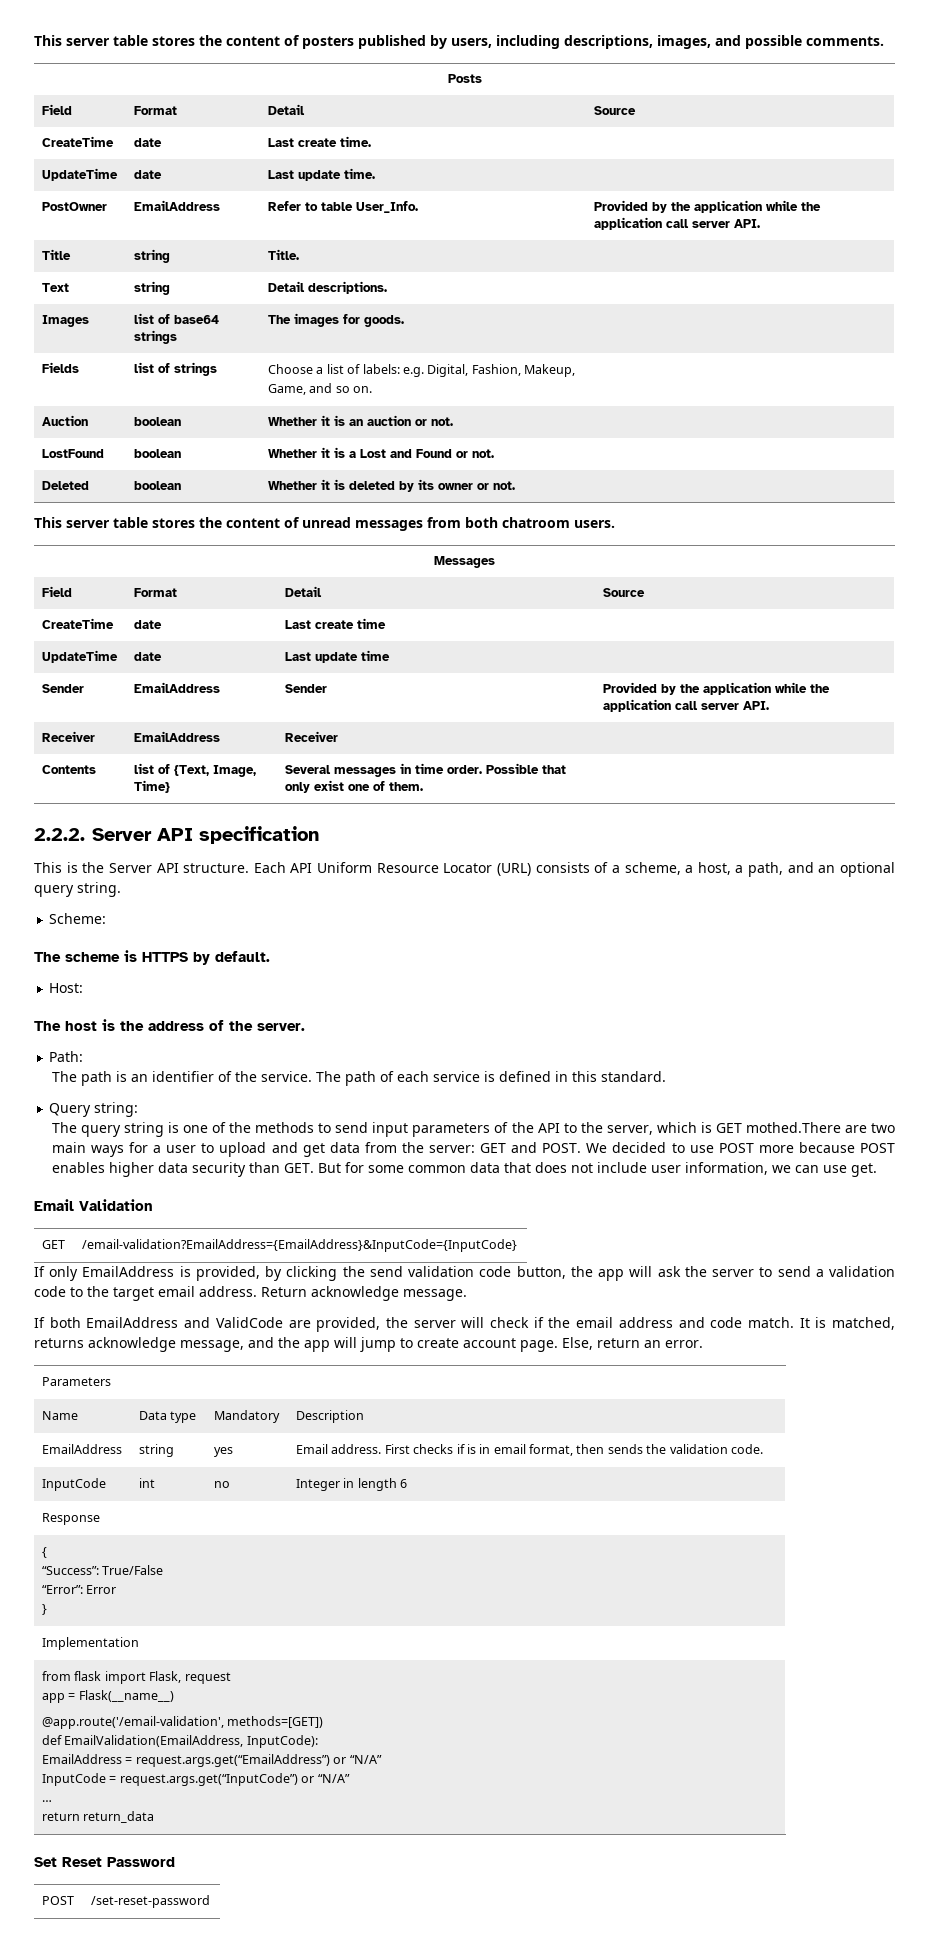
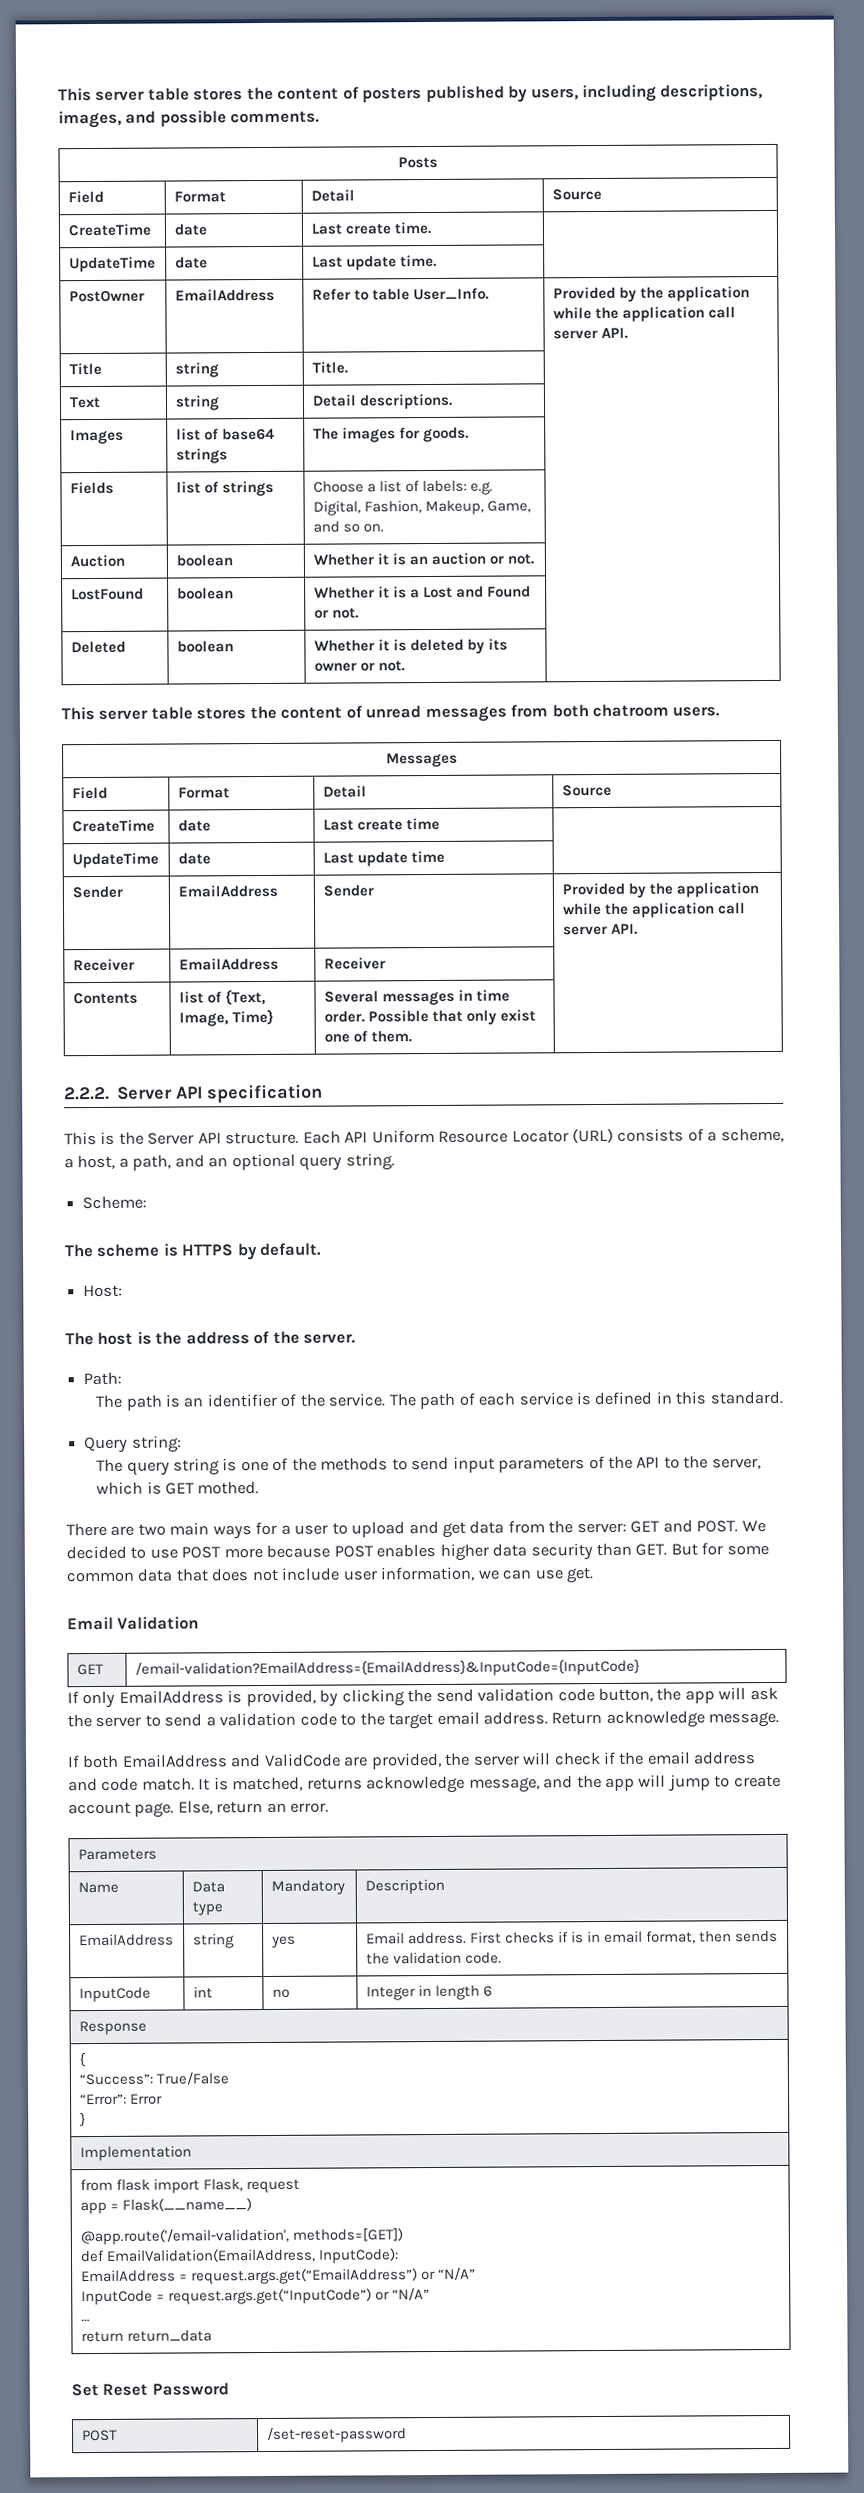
- The query string is one of the methods to send input parameters of the API to the server, which is GET mothed.There are two main ways for a user to upload and get data from the server: GET and POST.
+ The query string is one of the methods to send input parameters of the API to the server, which is GET mothed.
+ There are two main ways for a user to upload and get data from the server: GET and POST.

